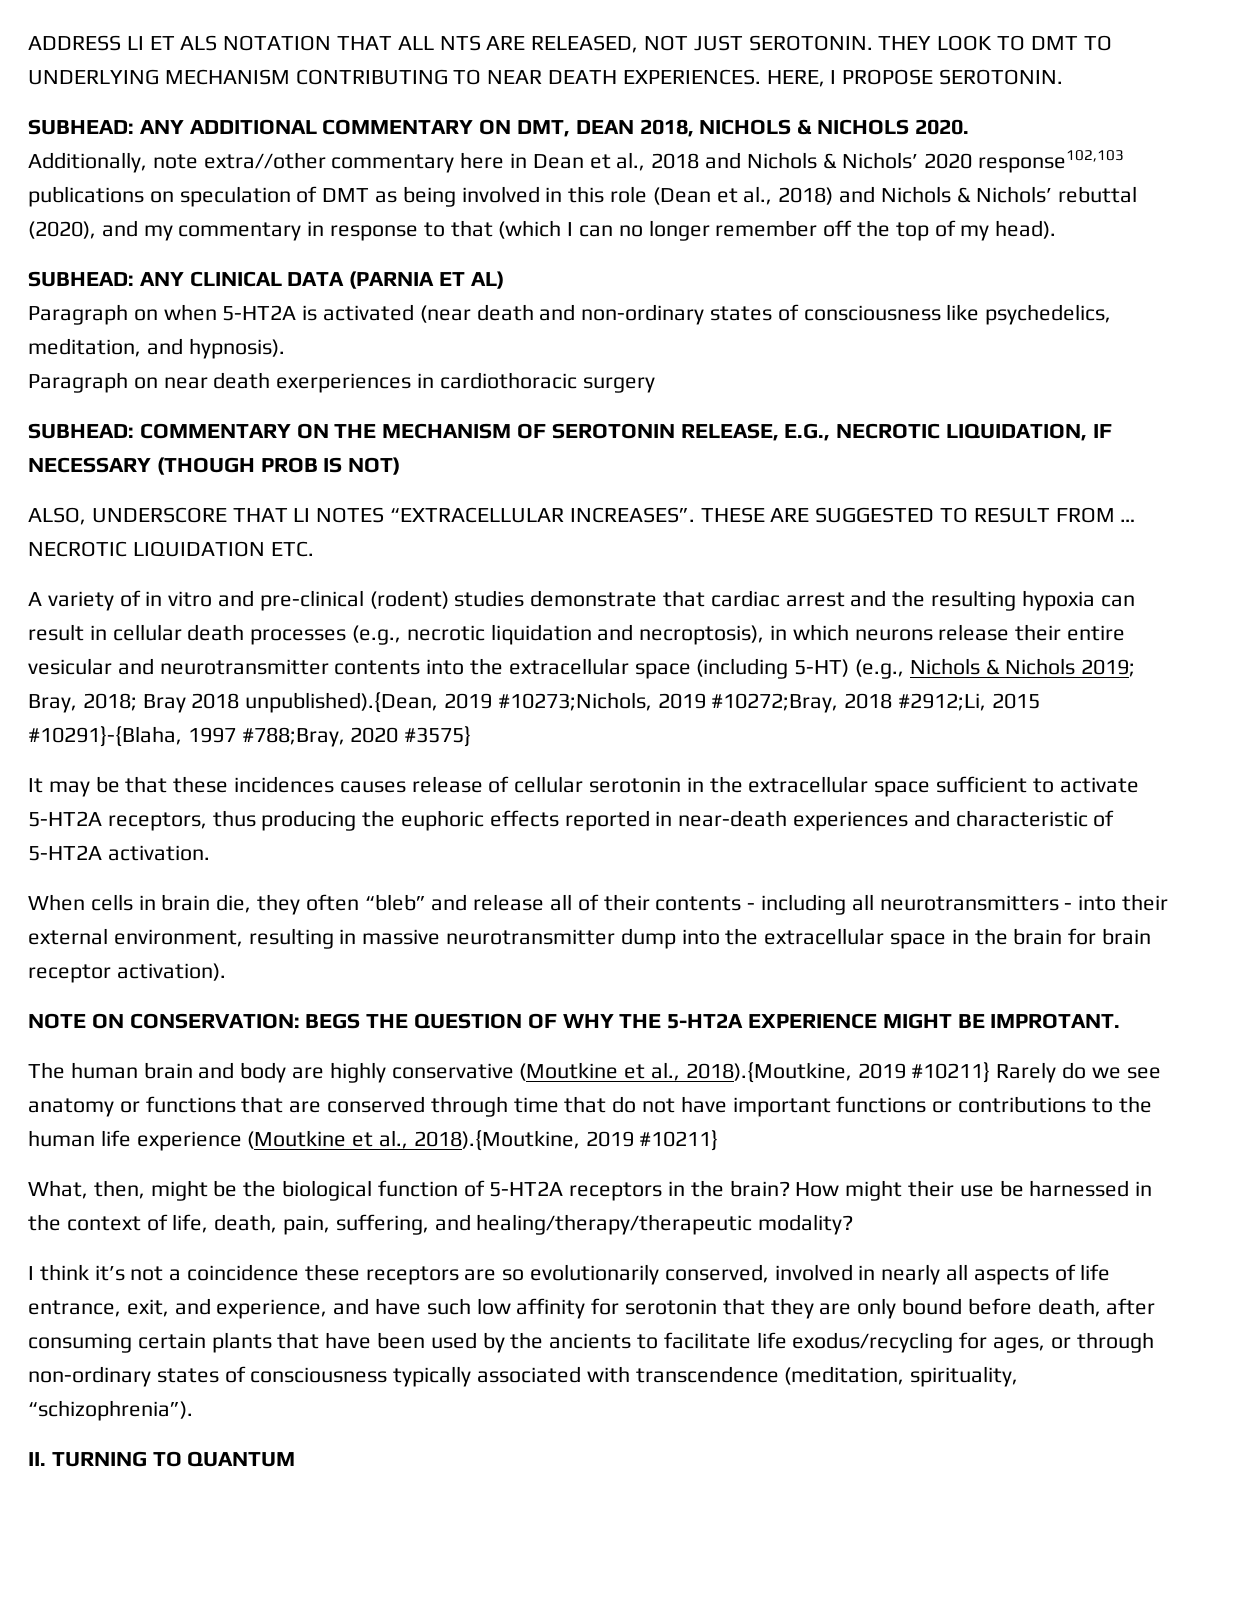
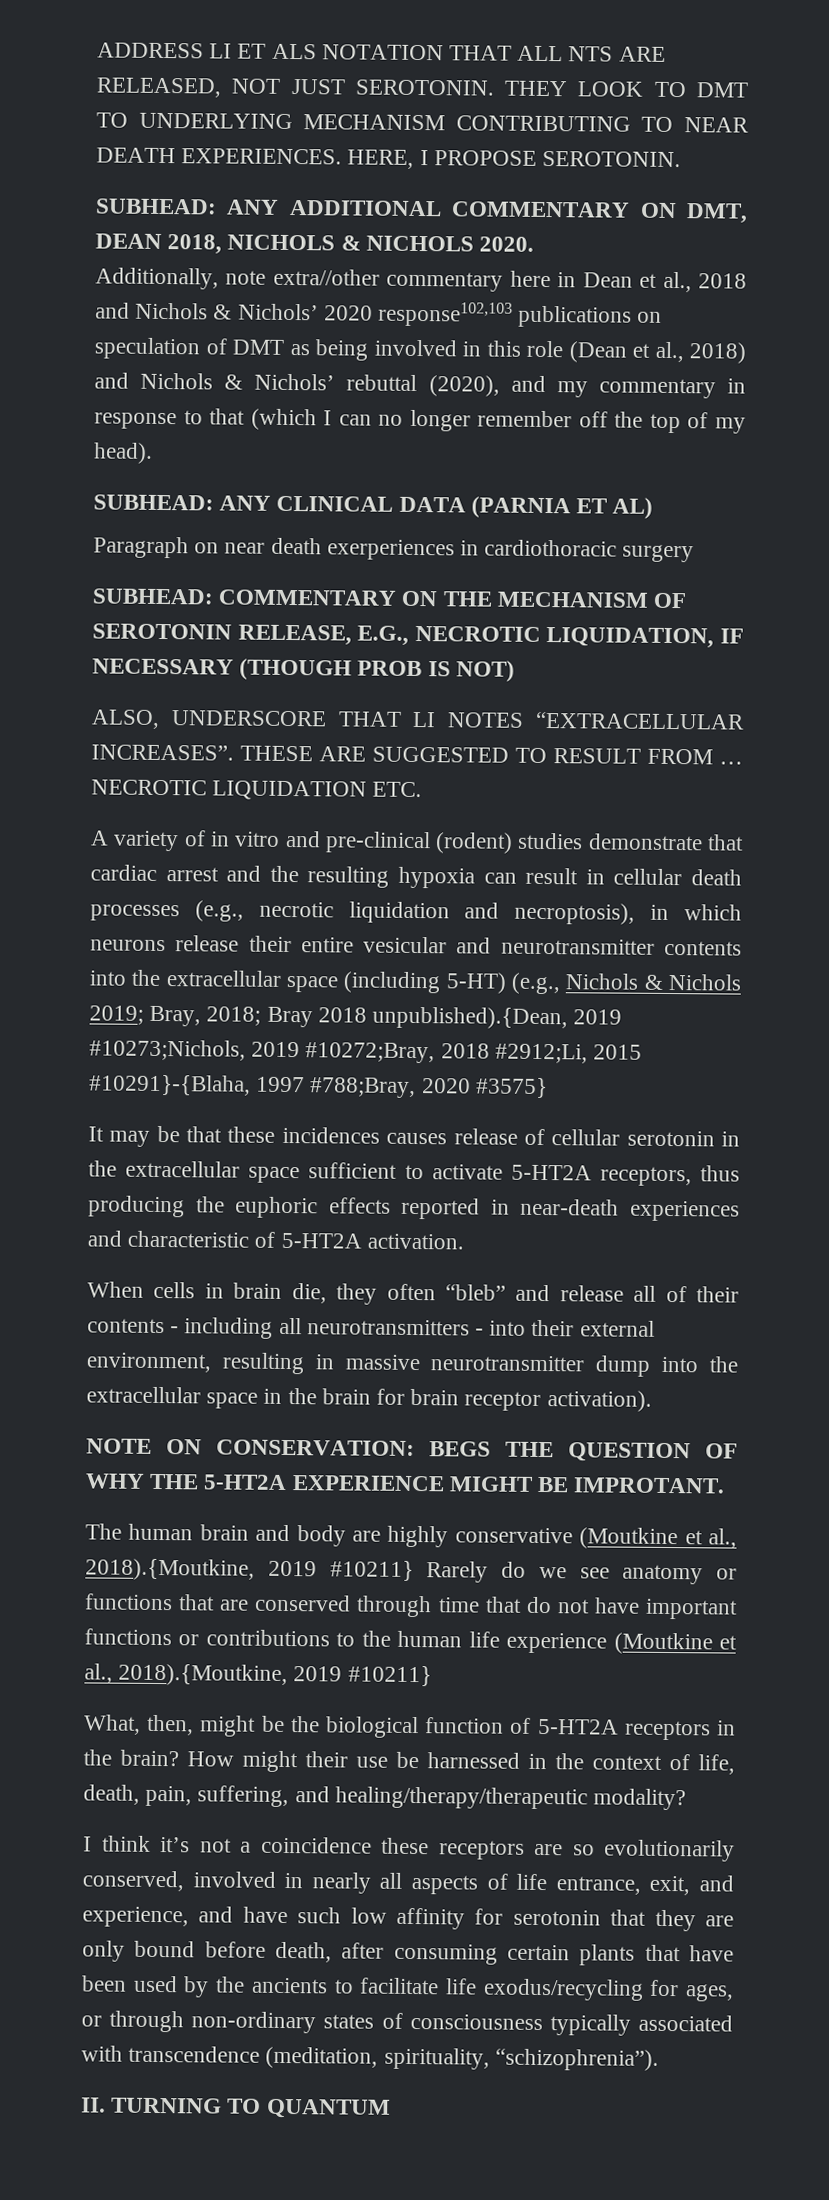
- Paragraph on when 5-HT2A is activated (near death and non-ordinary states of consciousness like psychedelics, meditation, and hypnosis).

